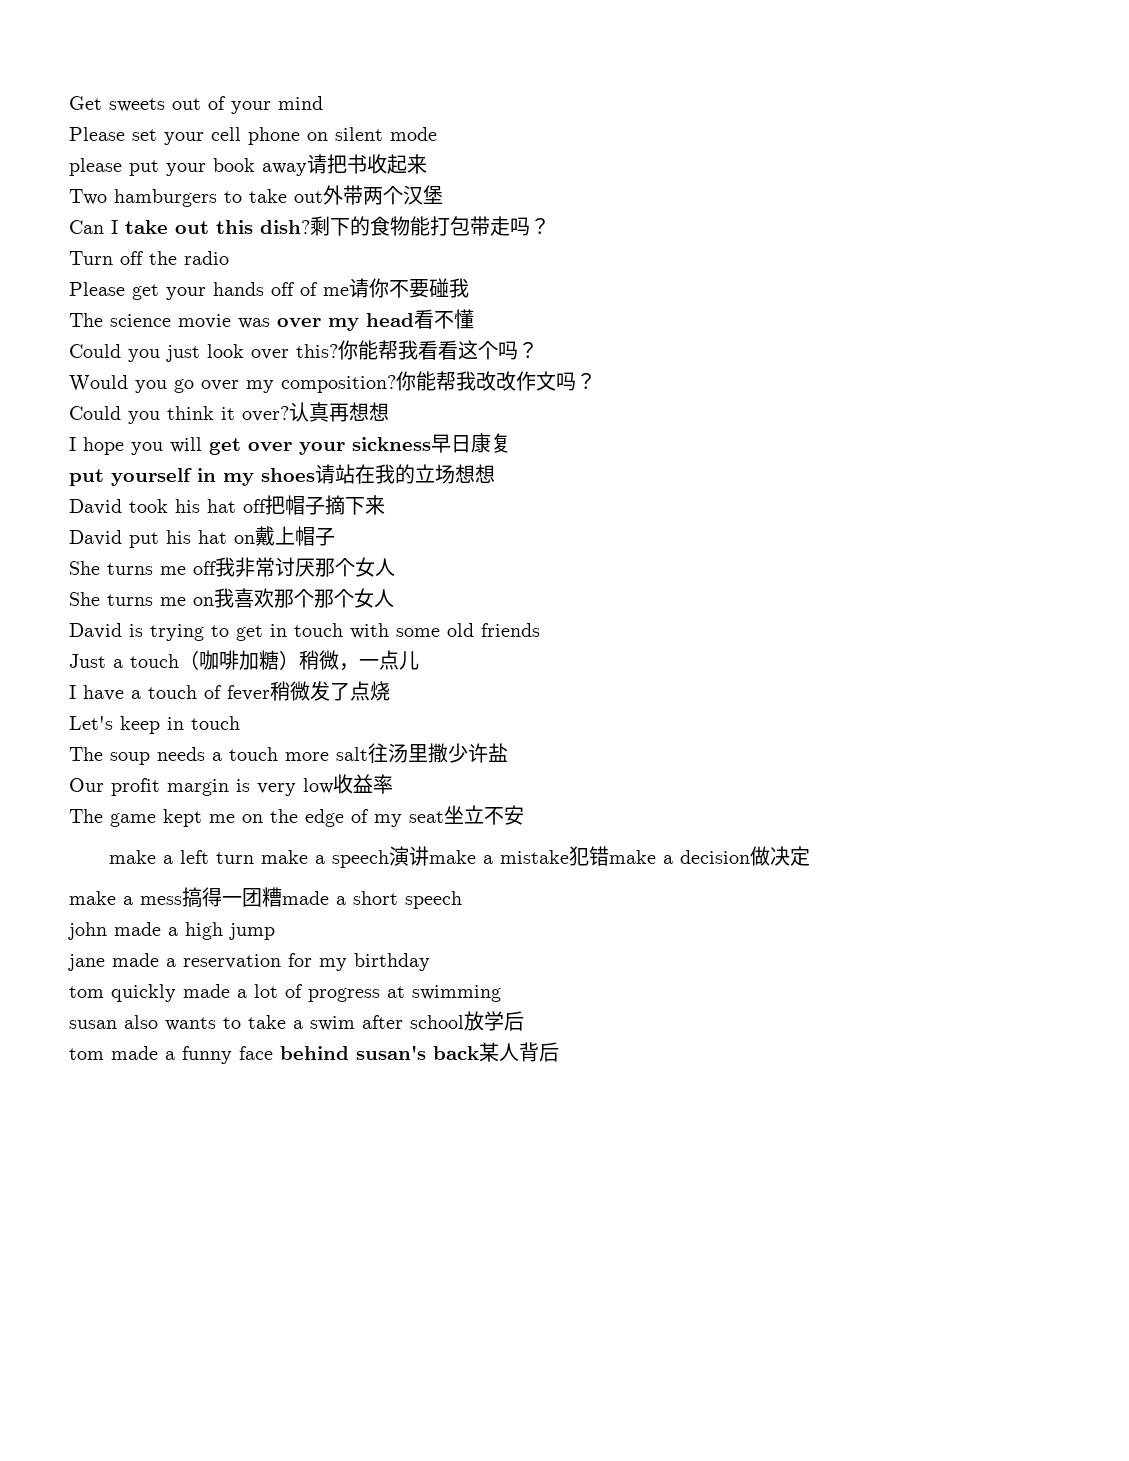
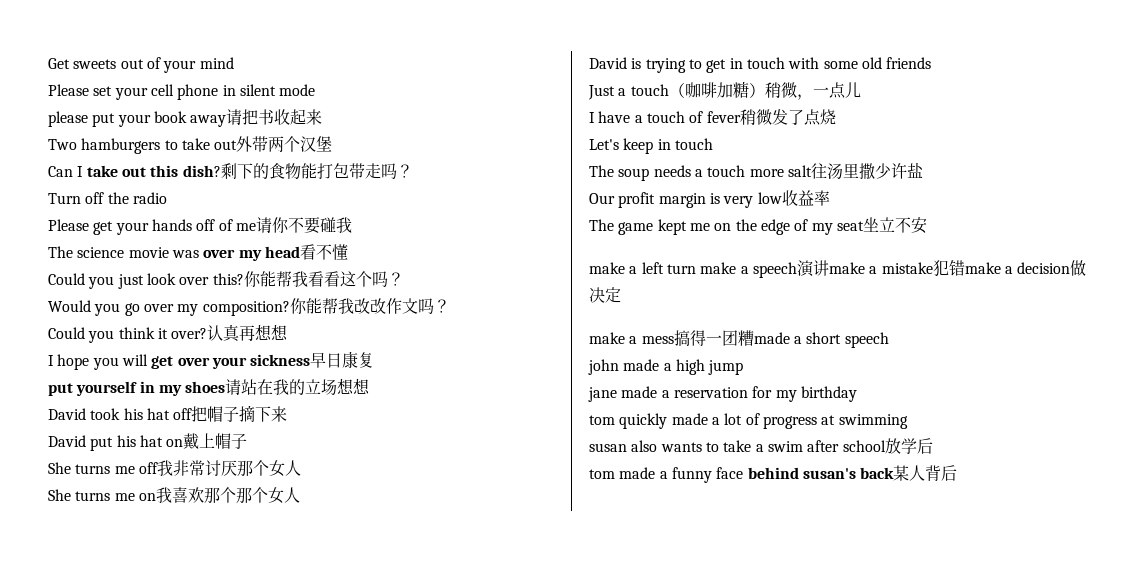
- Please set your cell phone on silent mode
+ Please set your cell phone in silent mode

